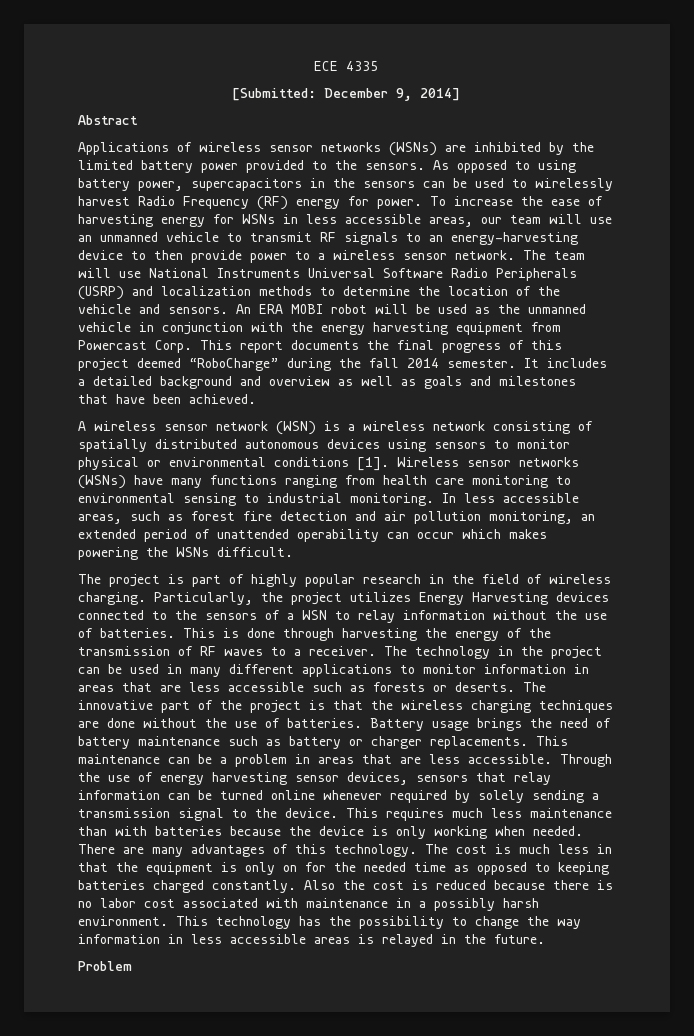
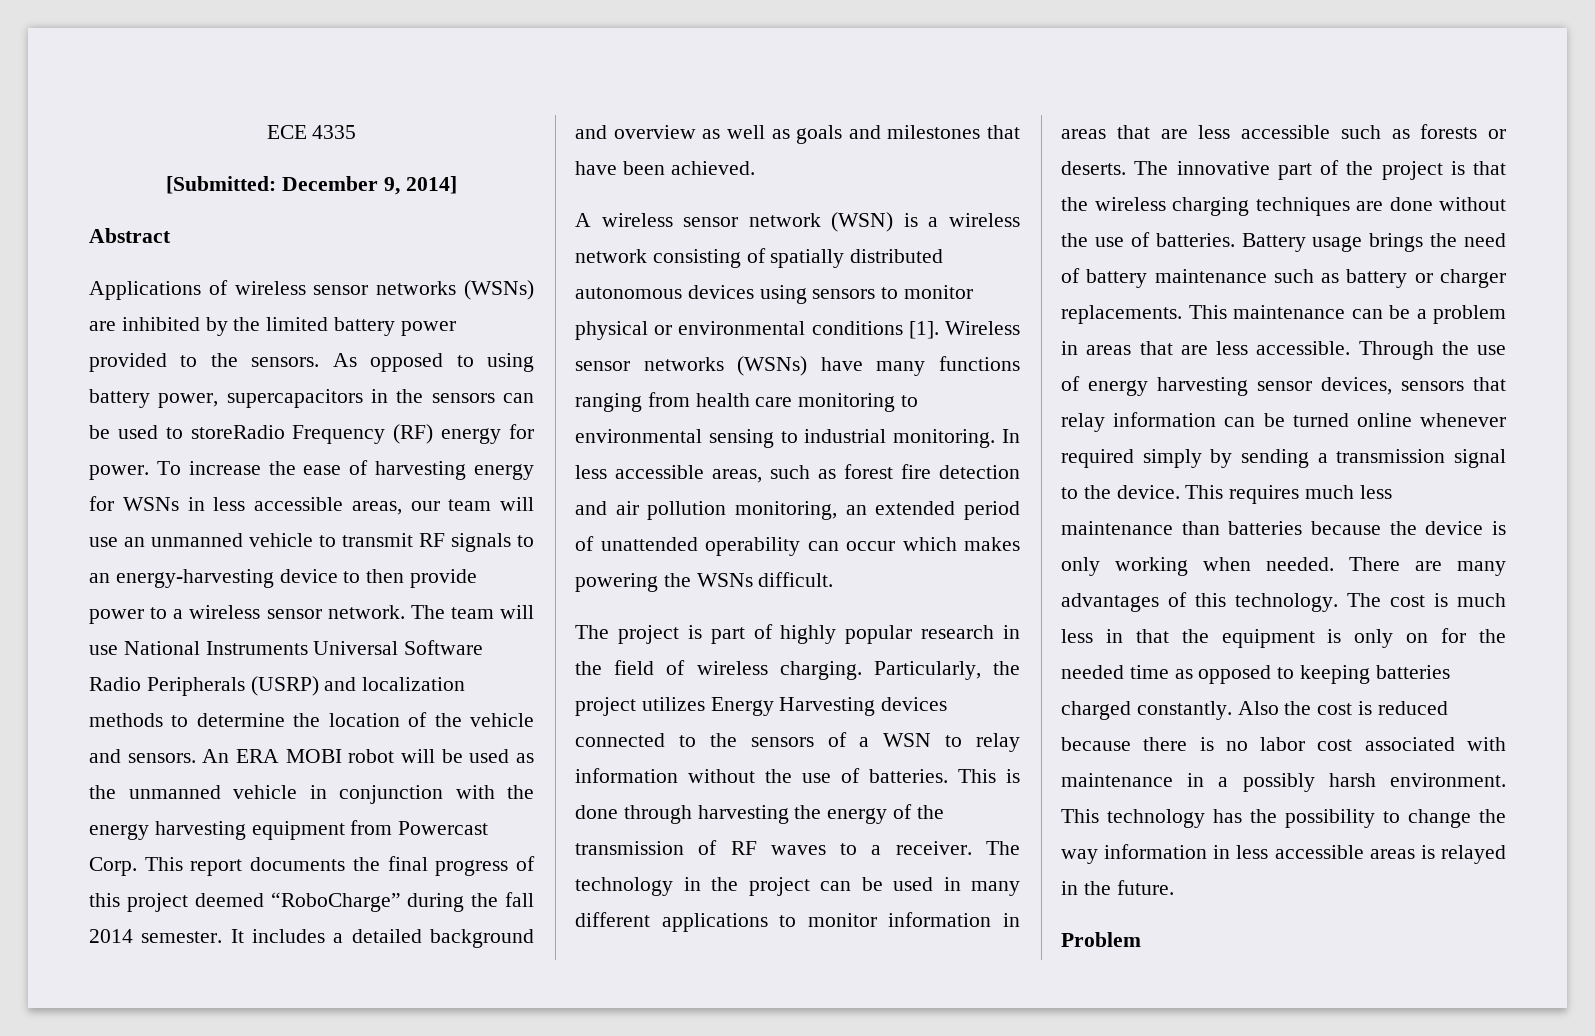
- As opposed to using battery power, supercapacitors in the sensors can be used to wirelessly harvest Radio Frequency (RF) energy for power.
+ As opposed to using battery power, supercapacitors in the sensors can be used to storeRadio Frequency (RF) energy for power.
- Through the use of energy harvesting sensor devices, sensors that relay information can be turned online whenever required by solely sending a transmission signal to the device.
+ Through the use of energy harvesting sensor devices, sensors that relay information can be turned online whenever required simply by sending a transmission signal to the device.
- This requires much less maintenance than with batteries because the device is only working when needed.
+ This requires much less maintenance than batteries because the device is only working when needed.

